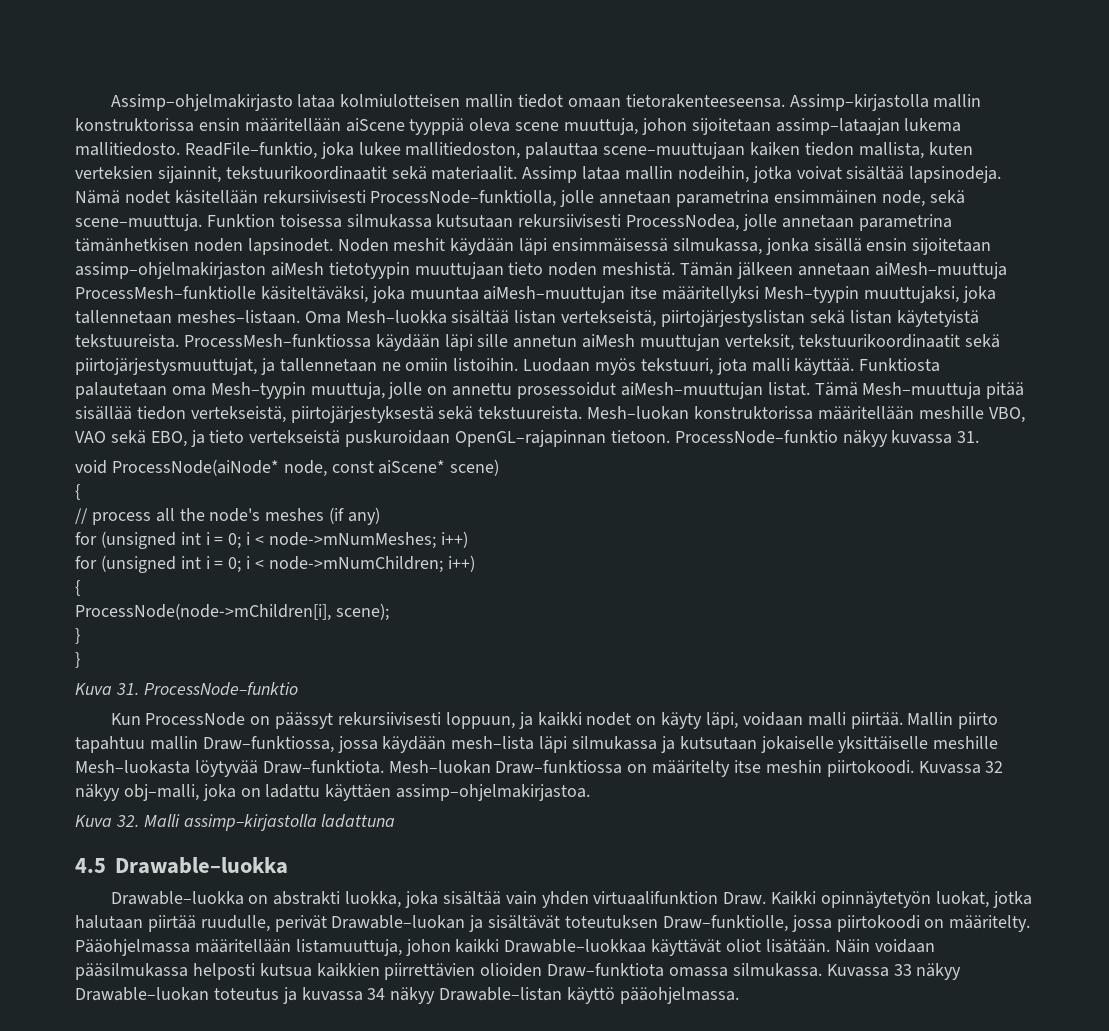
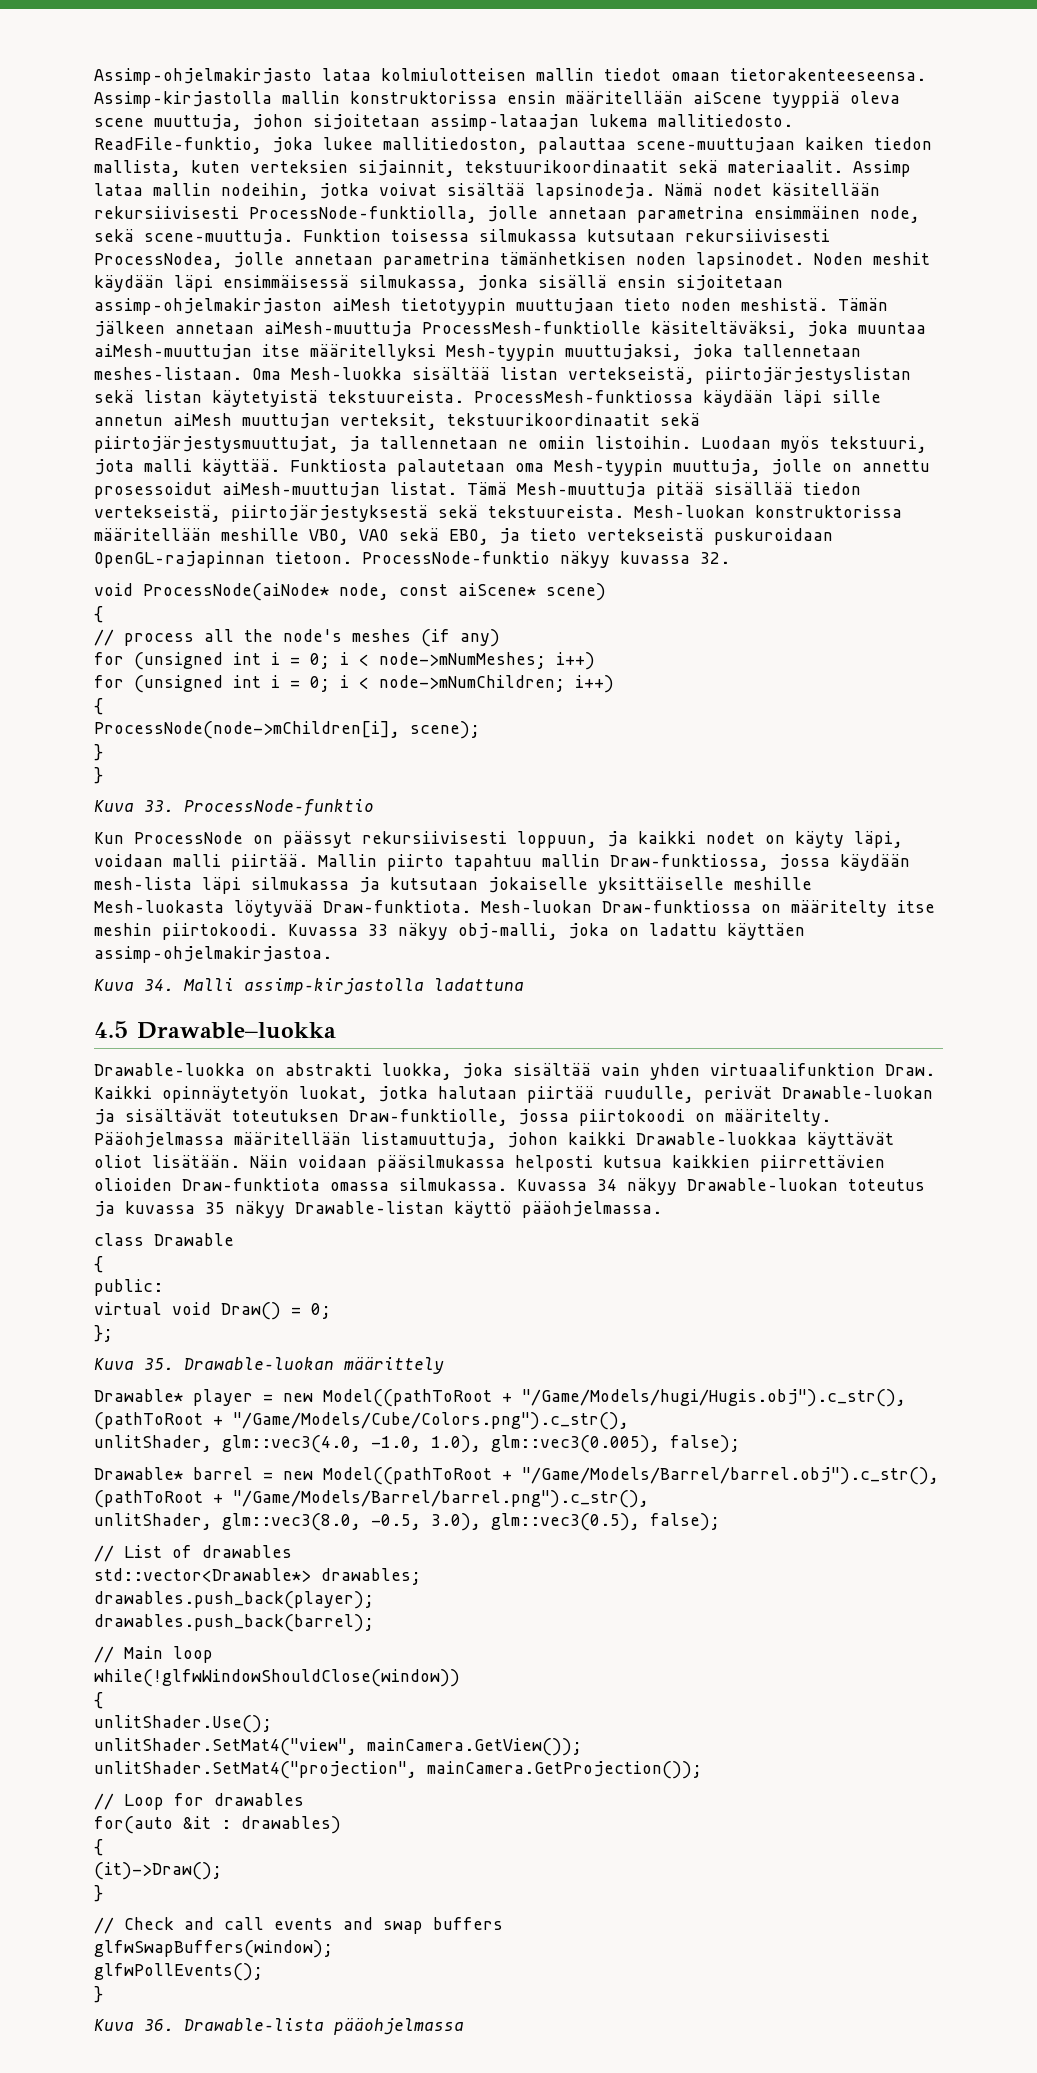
- ProcessNode–funktio näkyy kuvassa 31.
+ ProcessNode–funktio näkyy kuvassa 32.
- Kuva 31. ProcessNode–funktio
+ Kuva 33. ProcessNode–funktio
- Kuvassa 32 näkyy obj–malli, joka on ladattu käyttäen assimp–ohjelmakirjastoa.
+ Kuvassa 33 näkyy obj–malli, joka on ladattu käyttäen assimp–ohjelmakirjastoa.
- Kuva 32. Malli assimp–kirjastolla ladattuna
+ Kuva 34. Malli assimp–kirjastolla ladattuna
- Kuvassa 33 näkyy Drawable–luokan toteutus ja kuvassa 34 näkyy Drawable–listan käyttö pääohjelmassa.
+ Kuvassa 34 näkyy Drawable–luokan toteutus ja kuvassa 35 näkyy Drawable–listan käyttö pääohjelmassa.
+ class Drawable
+ {
+ public:
+ virtual void Draw() = 0;
+ };
+ Kuva 35. Drawable–luokan määrittely
+ Drawable* player = new Model((pathToRoot + "/Game/Models/hugi/Hugis.obj").c_str(), (pathToRoot + "/Game/Models/Cube/Colors.png").c_str(),
+ unlitShader, glm::vec3(4.0, -1.0, 1.0), glm::vec3(0.005), false);
+ Drawable* barrel = new Model((pathToRoot + "/Game/Models/Barrel/barrel.obj").c_str(), (pathToRoot + "/Game/Models/Barrel/barrel.png").c_str(),
+ unlitShader, glm::vec3(8.0, -0.5, 3.0), glm::vec3(0.5), false);
+ // List of drawables
+ std::vector<Drawable*> drawables;
+ drawables.push_back(player);
+ drawables.push_back(barrel);
+ // Main loop
+ while(!glfwWindowShouldClose(window))
+ {
+ unlitShader.Use();
+ unlitShader.SetMat4("view", mainCamera.GetView());
+ unlitShader.SetMat4("projection", mainCamera.GetProjection());
+ // Loop for drawables
+ for(auto &it : drawables)
+ {
+ (it)->Draw();
+ }
+ // Check and call events and swap buffers
+ glfwSwapBuffers(window);
+ glfwPollEvents();
+ }
+ Kuva 36. Drawable–lista pääohjelmassa

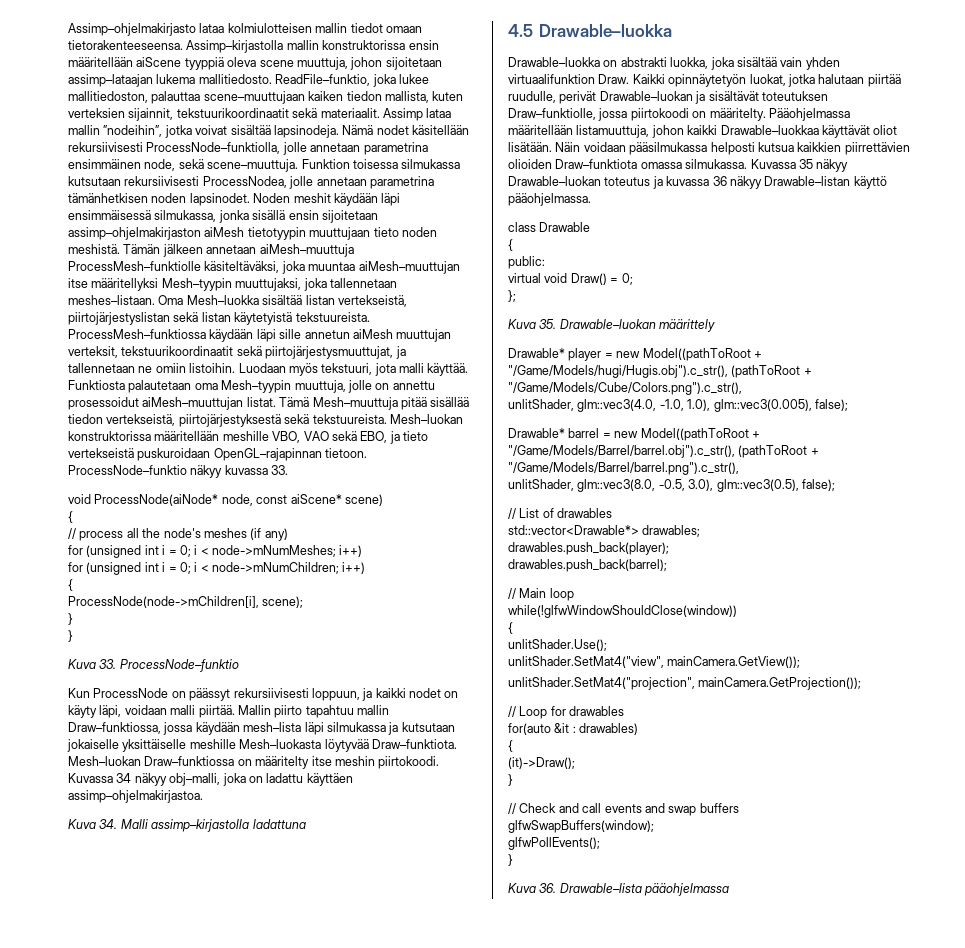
- Assimp lataa mallin nodeihin, jotka voivat sisältää lapsinodeja.
+ Assimp lataa mallin ”nodeihin”, jotka voivat sisältää lapsinodeja.
- ProcessNode–funktio näkyy kuvassa 32.
+ ProcessNode–funktio näkyy kuvassa 33.
- Kuvassa 33 näkyy obj–malli, joka on ladattu käyttäen assimp–ohjelmakirjastoa.
+ Kuvassa 34 näkyy obj–malli, joka on ladattu käyttäen assimp–ohjelmakirjastoa.
- Kuvassa 34 näkyy Drawable–luokan toteutus ja kuvassa 35 näkyy Drawable–listan käyttö pääohjelmassa.
+ Kuvassa 35 näkyy Drawable–luokan toteutus ja kuvassa 36 näkyy Drawable–listan käyttö pääohjelmassa.

